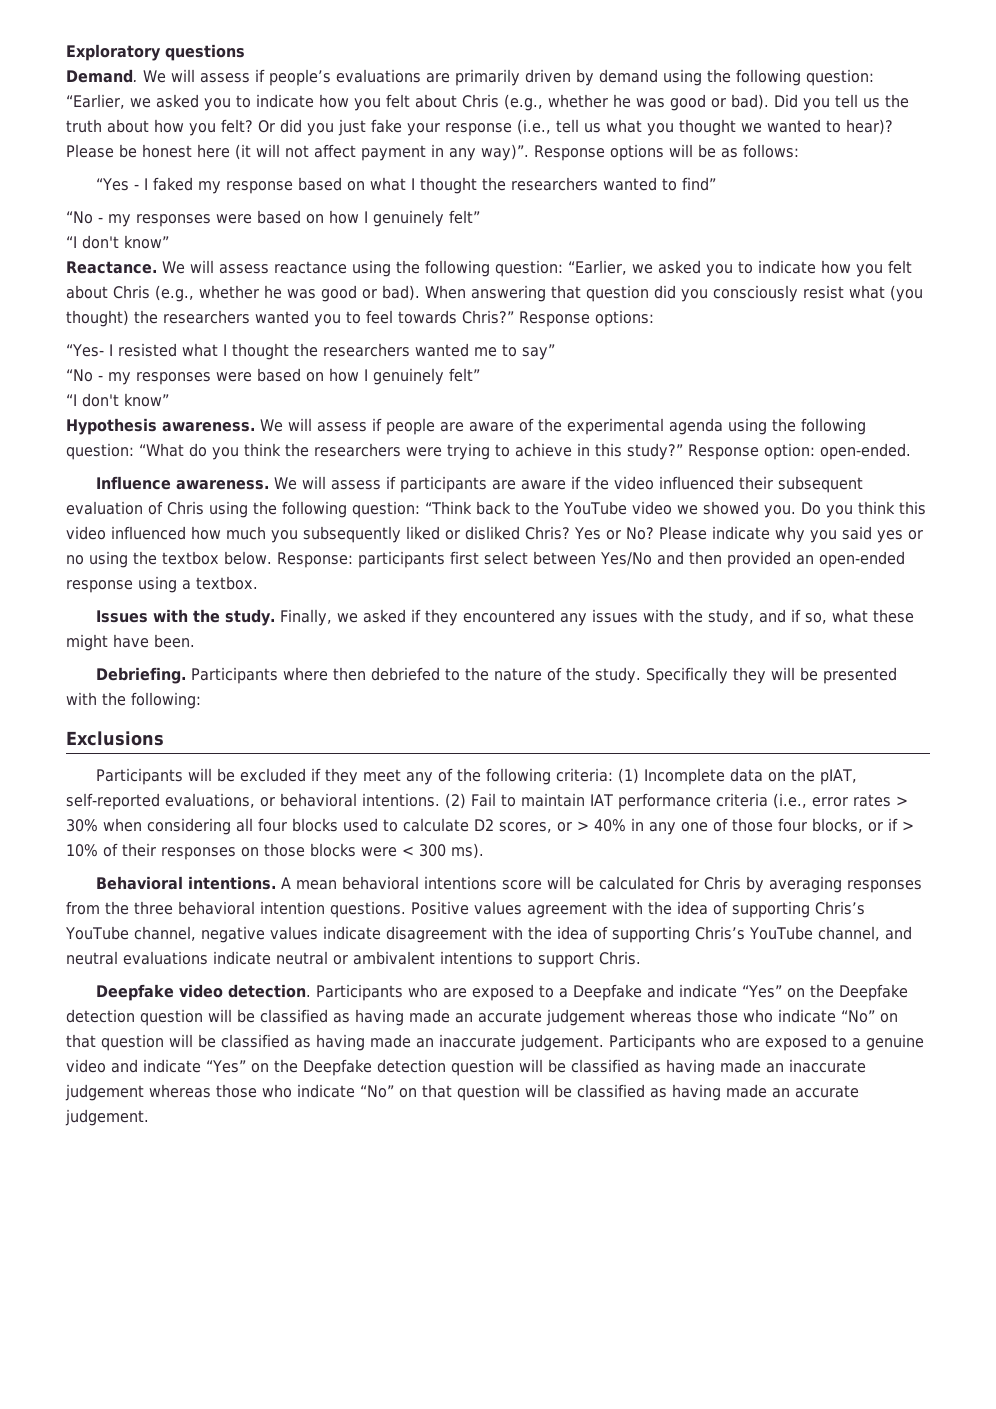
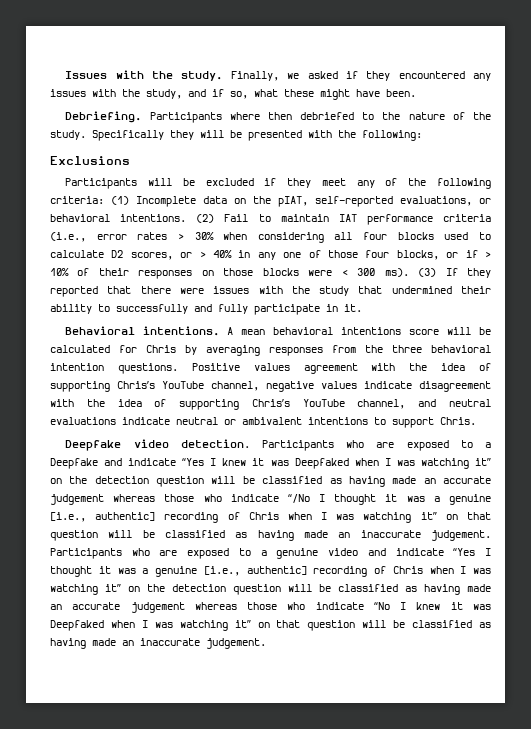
- Exploratory questions
- Demand. We will assess if people’s evaluations are primarily driven by demand using the following question: “Earlier, we asked you to indicate how you felt about Chris (e.g., whether he was good or bad). Did you tell us the truth about how you felt? Or did you just fake your response (i.e., tell us what you thought we wanted to hear)? Please be honest here (it will not affect payment in any way)”. Response options will be as follows:
- “Yes - I faked my response based on what I thought the researchers wanted to find”
- “No - my responses were based on how I genuinely felt”
- “I don't know”
- Reactance. We will assess reactance using the following question: “Earlier, we asked you to indicate how you felt about Chris (e.g., whether he was good or bad). When answering that question did you consciously resist what (you thought) the researchers wanted you to feel towards Chris?” Response options:
- “Yes- I resisted what I thought the researchers wanted me to say”
- “No - my responses were based on how I genuinely felt”
- “I don't know”
- Hypothesis awareness. We will assess if people are aware of the experimental agenda using the following question: “What do you think the researchers were trying to achieve in this study?” Response option: open-ended.
- Influence awareness. We will assess if participants are aware if the video influenced their subsequent evaluation of Chris using the following question: “Think back to the YouTube video we showed you. Do you think this video influenced how much you subsequently liked or disliked Chris? Yes or No? Please indicate why you said yes or no using the textbox below. Response: participants first select between Yes/No and then provided an open-ended response using a textbox.
+ (3) If they reported that there were issues with the study that undermined their ability to successfully and fully participate in it.
- Participants who are exposed to a Deepfake and indicate “Yes” on the Deepfake detection question will be classified as having made an accurate judgement whereas those who indicate “No” on that question will be classified as having made an inaccurate judgement.
+ Participants who are exposed to a Deepfake and indicate “Yes I knew it was Deepfaked when I was watching it” on the detection question will be classified as having made an accurate judgement whereas those who indicate “/No I thought it was a genuine [i.e., authentic] recording of Chris when I was watching it” on that question will be classified as having made an inaccurate judgement.
- Participants who are exposed to a genuine video and indicate “Yes” on the Deepfake detection question will be classified as having made an inaccurate judgement whereas those who indicate “No” on that question will be classified as having made an accurate judgement.
+ Participants who are exposed to a genuine video and indicate “Yes I thought it was a genuine [i.e., authentic] recording of Chris when I was watching it” on the detection question will be classified as having made an accurate judgement whereas those who indicate “No I knew it was Deepfaked when I was watching it” on that question will be classified as having made an inaccurate judgement.

